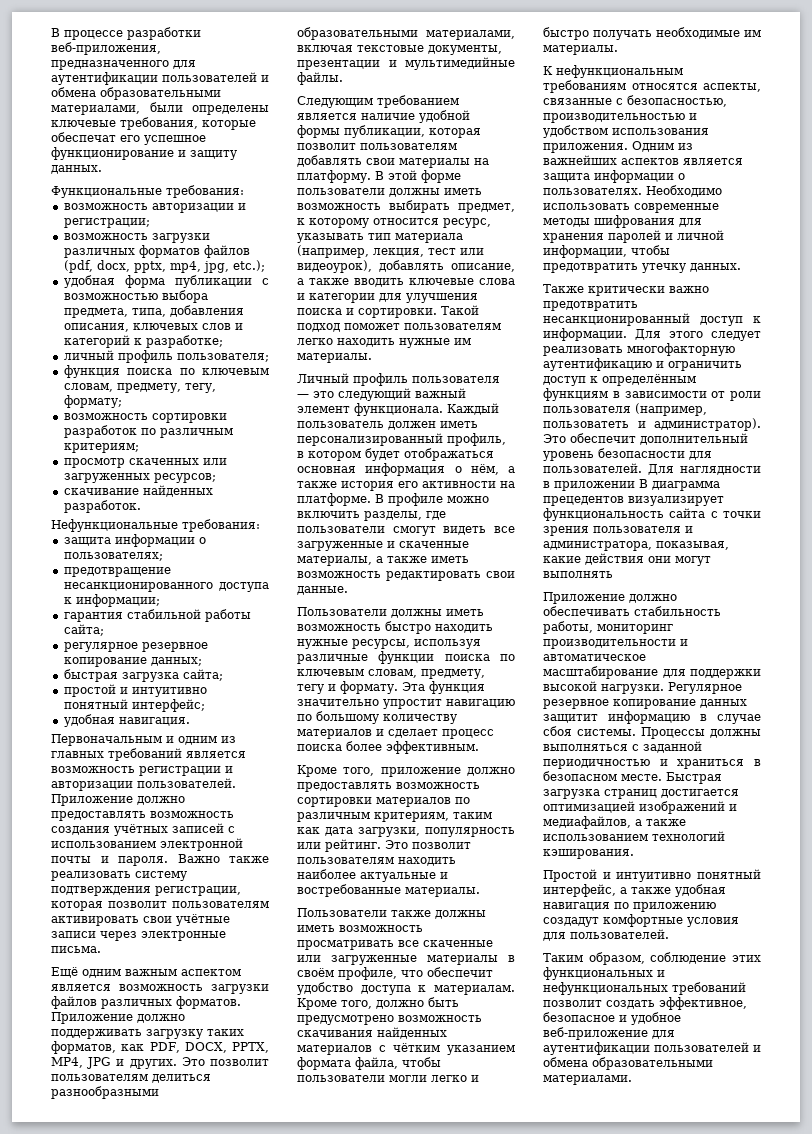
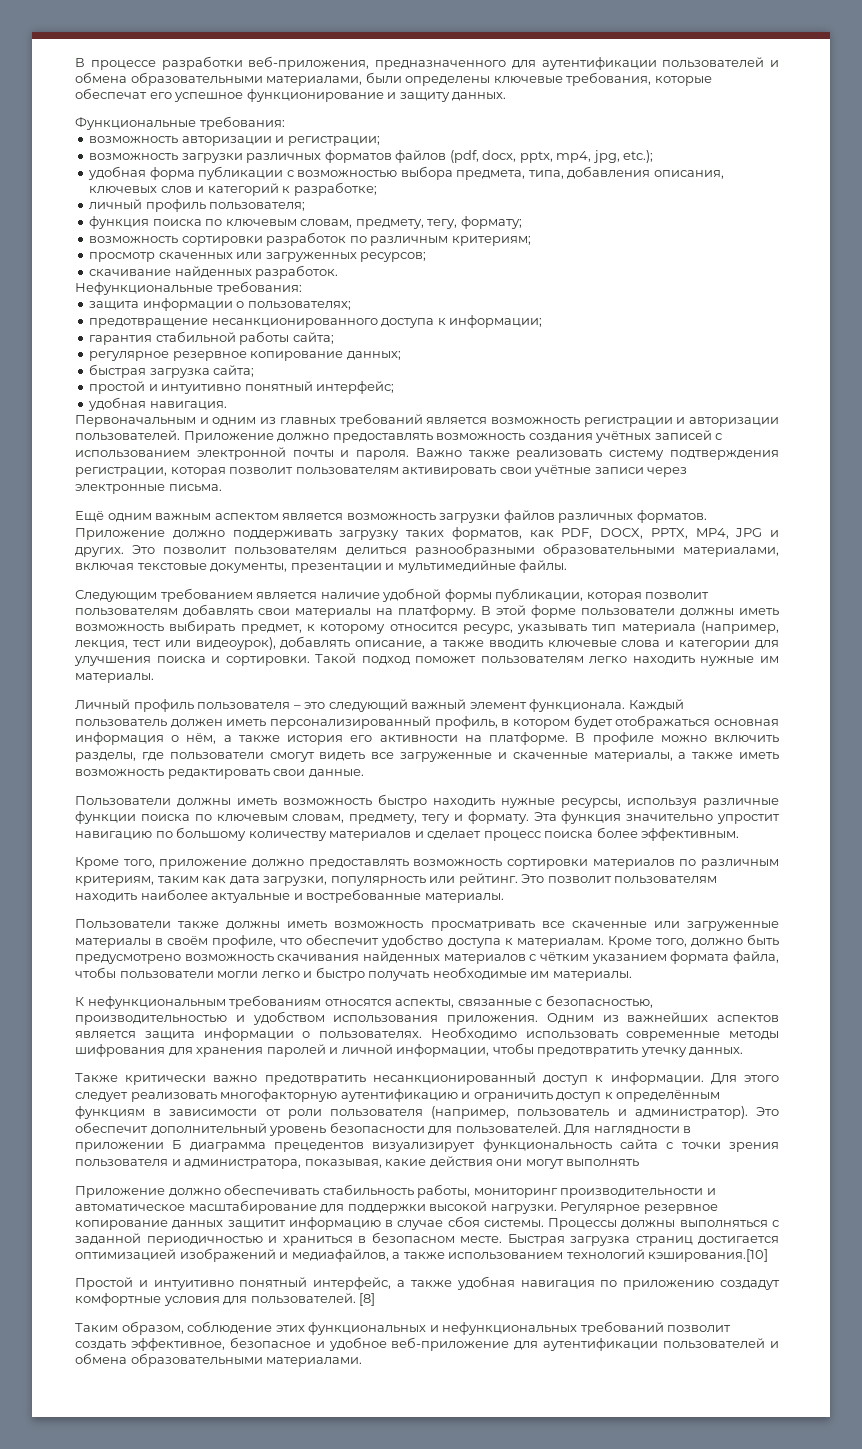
- Личный профиль пользователя — это следующий важный элемент функционала.
+ Личный профиль пользователя – это следующий важный элемент функционала.
- Для этого следует реализовать многофакторную аутентификацию и ограничить доступ к определённым функциям в зависимости от роли пользователя (например, пользоватеть и администратор).
+ Для этого следует реализовать многофакторную аутентификацию и ограничить доступ к определённым функциям в зависимости от роли пользователя (например, пользователь и администратор).
- Для наглядности в приложении В диаграмма прецедентов визуализирует функциональность сайта с точки зрения пользователя и администратора, показывая, какие действия они могут выполнять
+ Для наглядности в приложении Б диаграмма прецедентов визуализирует функциональность сайта с точки зрения пользователя и администратора, показывая, какие действия они могут выполнять
- Быстрая загрузка страниц достигается оптимизацией изображений и медиафайлов, а также использованием технологий кэширования.
+ Быстрая загрузка страниц достигается оптимизацией изображений и медиафайлов, а также использованием технологий кэширования.[10]
+ [8]

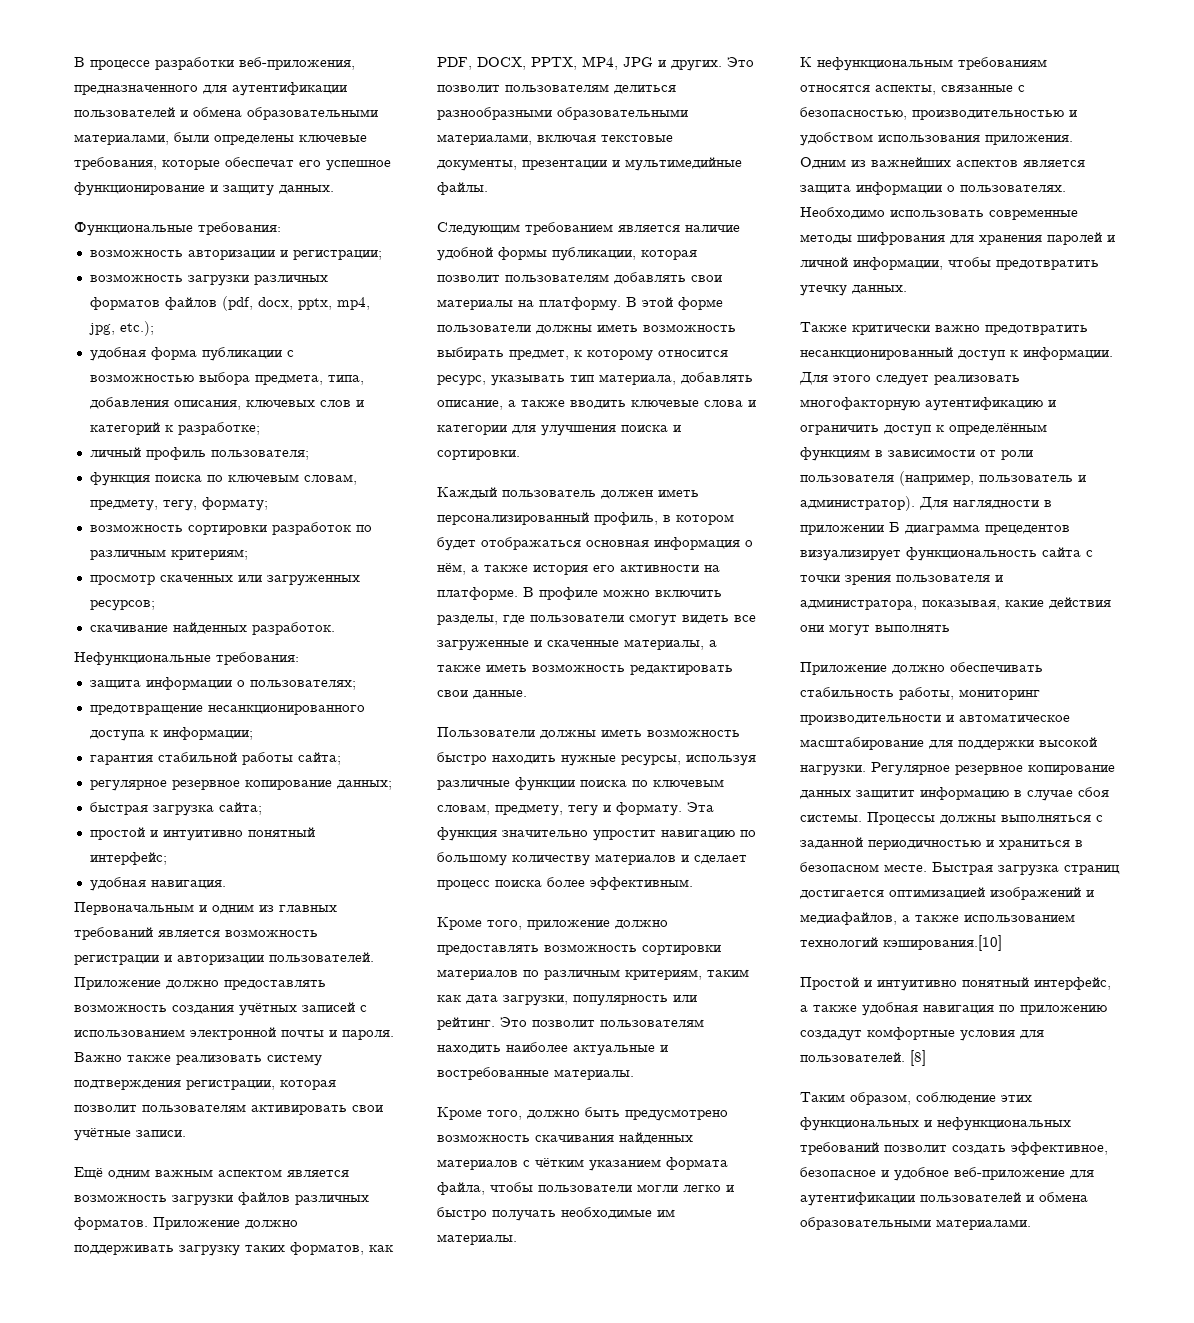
- Важно также реализовать систему подтверждения регистрации, которая позволит пользователям активировать свои учётные записи через электронные письма.
+ Важно также реализовать систему подтверждения регистрации, которая позволит пользователям активировать свои учётные записи.
- В этой форме пользователи должны иметь возможность выбирать предмет, к которому относится ресурс, указывать тип материала (например, лекция, тест или видеоурок), добавлять описание, а также вводить ключевые слова и категории для улучшения поиска и сортировки. Такой подход поможет пользователям легко находить нужные им материалы.
- Личный профиль пользователя – это следующий важный элемент функционала. Каждый пользователь должен иметь персонализированный профиль, в котором будет отображаться основная информация о нём, а также история его активности на платформе.
+ В этой форме пользователи должны иметь возможность выбирать предмет, к которому относится ресурс, указывать тип материала, добавлять описание, а также вводить ключевые слова и категории для улучшения поиска и сортировки.
+ Каждый пользователь должен иметь персонализированный профиль, в котором будет отображаться основная информация о нём, а также история его активности на платформе.
- Пользователи также должны иметь возможность просматривать все скаченные или загруженные материалы в своём профиле, что обеспечит удобство доступа к материалам.
- Это обеспечит дополнительный уровень безопасности для пользователей.

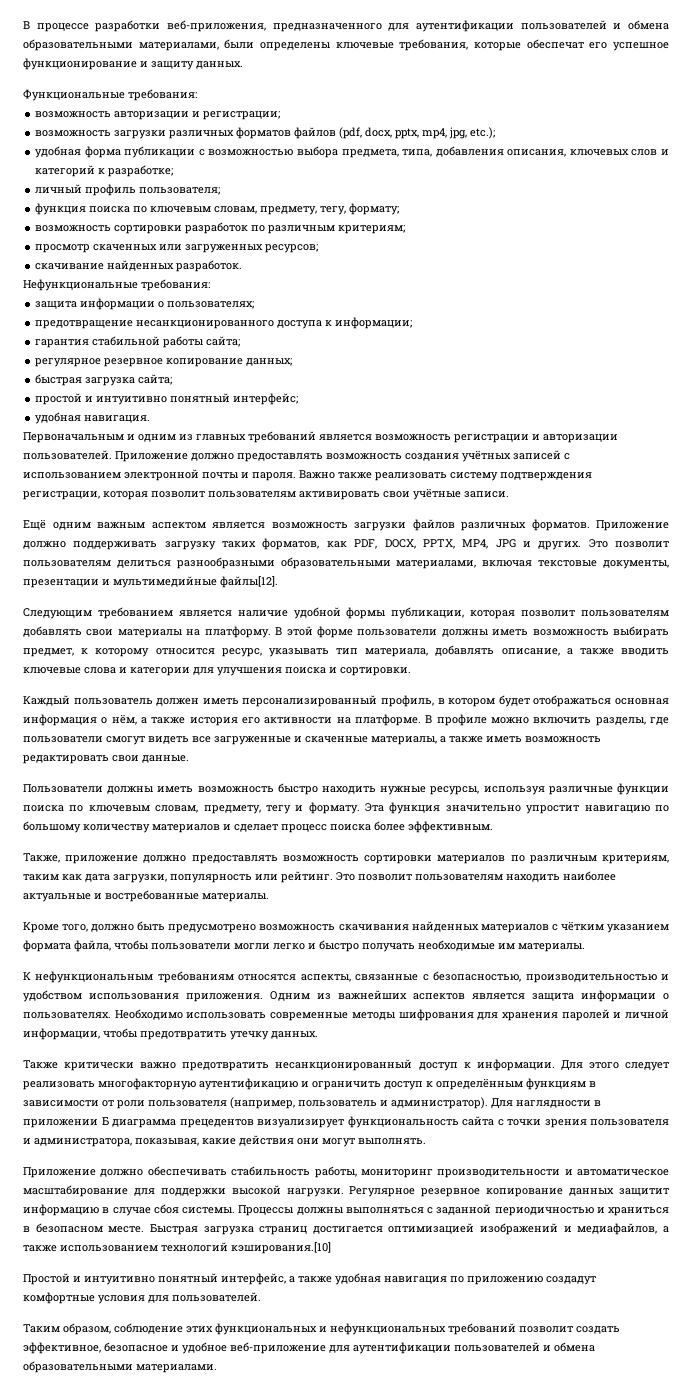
- Это позволит пользователям делиться разнообразными образовательными материалами, включая текстовые документы, презентации и мультимедийные файлы.
+ Это позволит пользователям делиться разнообразными образовательными материалами, включая текстовые документы, презентации и мультимедийные файлы[12].
- Кроме того, приложение должно предоставлять возможность сортировки материалов по различным критериям, таким как дата загрузки, популярность или рейтинг.
+ Также, приложение должно предоставлять возможность сортировки материалов по различным критериям, таким как дата загрузки, популярность или рейтинг.
- Для наглядности в приложении Б диаграмма прецедентов визуализирует функциональность сайта с точки зрения пользователя и администратора, показывая, какие действия они могут выполнять
+ Для наглядности в приложении Б диаграмма прецедентов визуализирует функциональность сайта с точки зрения пользователя и администратора, показывая, какие действия они могут выполнять.
- [8]

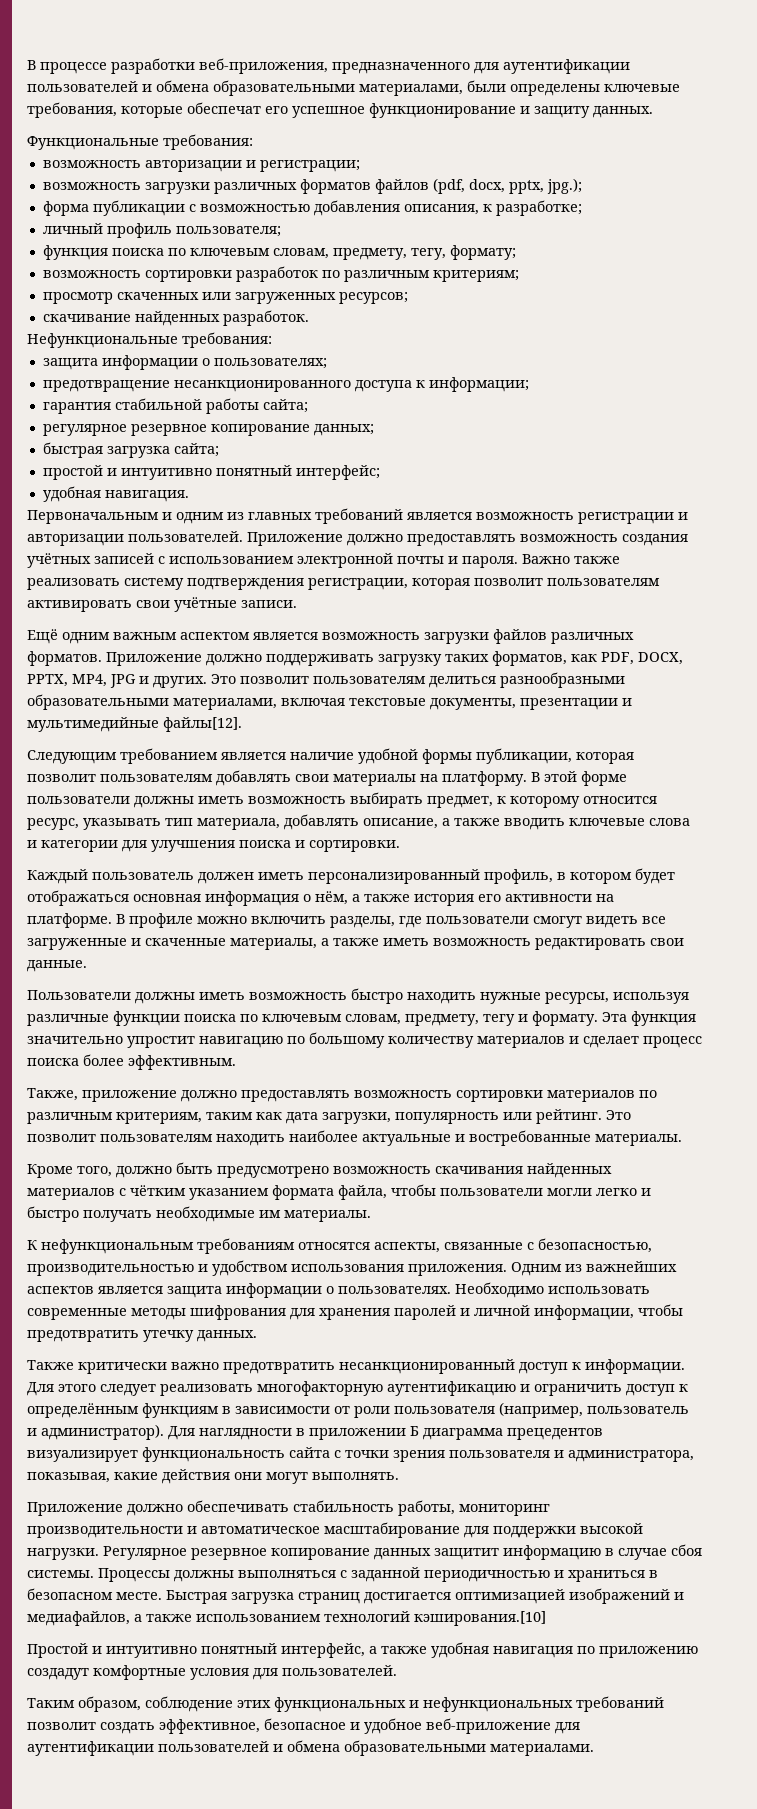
- возможность загрузки различных форматов файлов (pdf, docx, pptx, mp4, jpg, etc.);
- удобная форма публикации с возможностью выбора предмета, типа, добавления описания, ключевых слов и категорий к разработке;
+ возможность загрузки различных форматов файлов (pdf, docx, pptx, jpg.);
+ форма публикации с возможностью добавления описания, к разработке;

